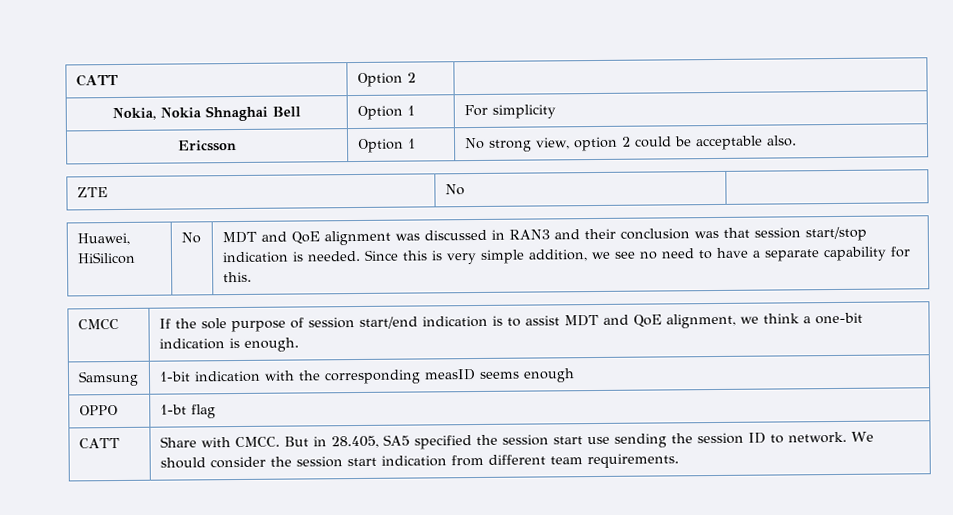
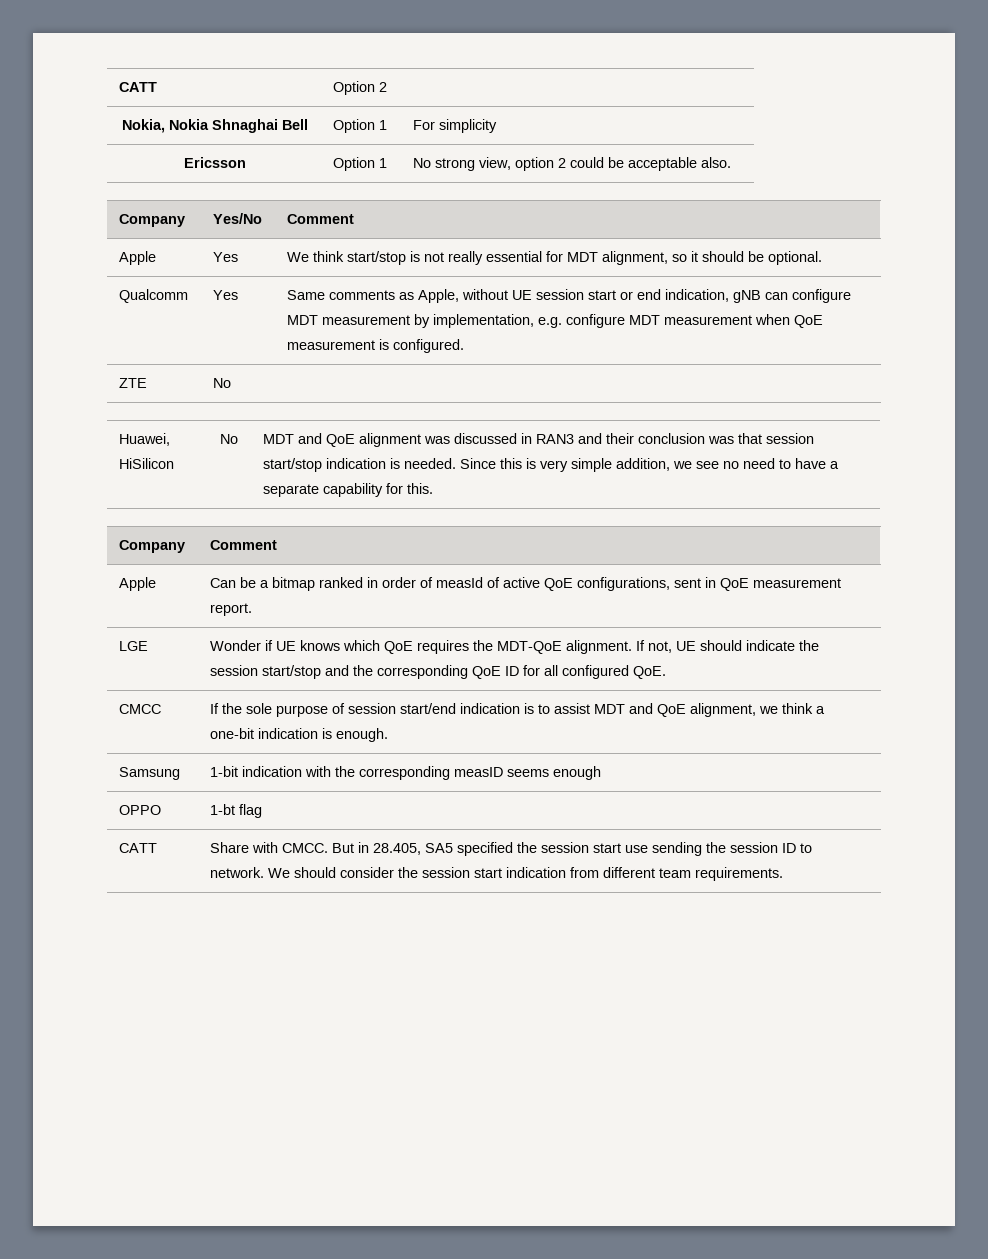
+ Company | Yes/No | Comment
+ Apple | Yes | We think start/stop is not really essential for MDT alignment, so it should be optional.
+ Qualcomm | Yes | Same comments as Apple, without UE session start or end indication, gNB can configure MDT measurement by implementation, e.g. configure MDT measurement when QoE measurement is configured.
+ Company | Comment
+ Apple | Can be a bitmap ranked in order of measId of active QoE configurations, sent in QoE measurement report.
+ LGE | Wonder if UE knows which QoE requires the MDT-QoE alignment. If not, UE should indicate the session start/stop and the corresponding QoE ID for all configured QoE.

